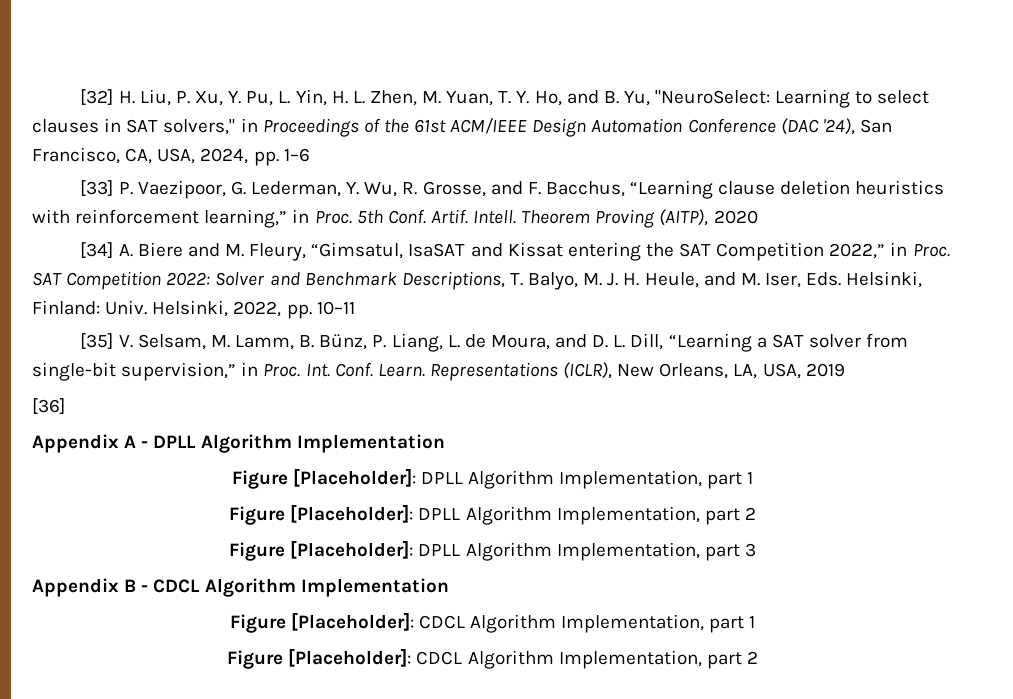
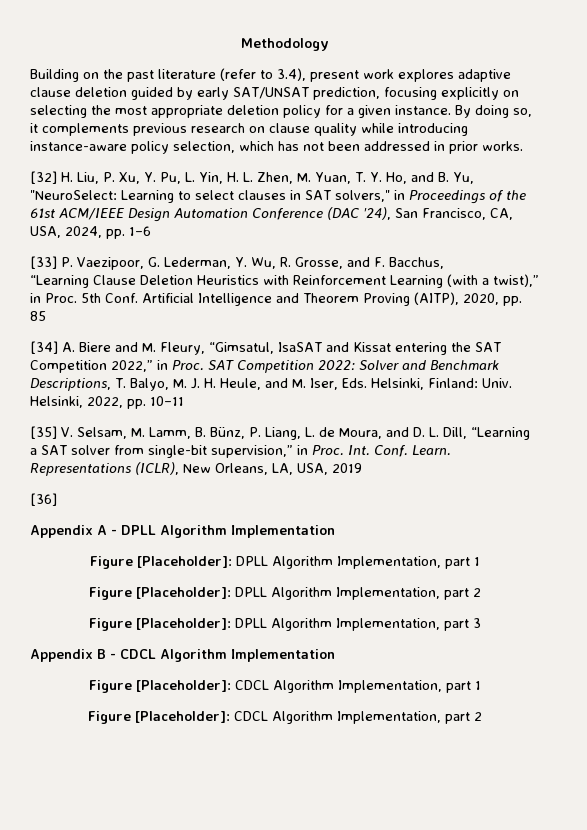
+ Methodology
+ Building on the past literature (refer to 3.4), present work explores adaptive clause deletion guided by early SAT/UNSAT prediction, focusing explicitly on selecting the most appropriate deletion policy for a given instance. By doing so, it complements previous research on clause quality while introducing instance-aware policy selection, which has not been addressed in prior works.
- [33] P. Vaezipoor, G. Lederman, Y. Wu, R. Grosse, and F. Bacchus, “Learning clause deletion heuristics with reinforcement learning,” in Proc. 5th Conf. Artif. Intell. Theorem Proving (AITP), 2020
+ [33] P. Vaezipoor, G. Lederman, Y. Wu, R. Grosse, and F. Bacchus,
+ “Learning Clause Deletion Heuristics with Reinforcement Learning (with a twist),” in Proc. 5th Conf. Artificial Intelligence and Theorem Proving (AITP), 2020, pp. 85

